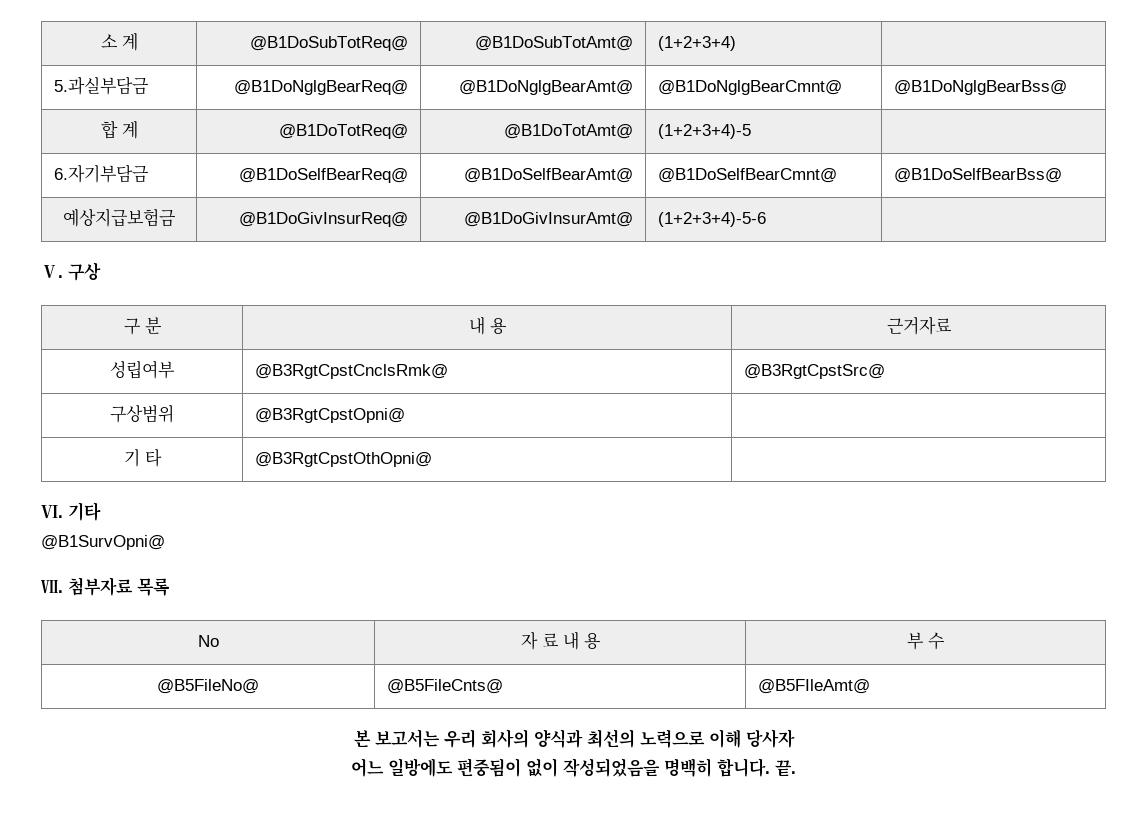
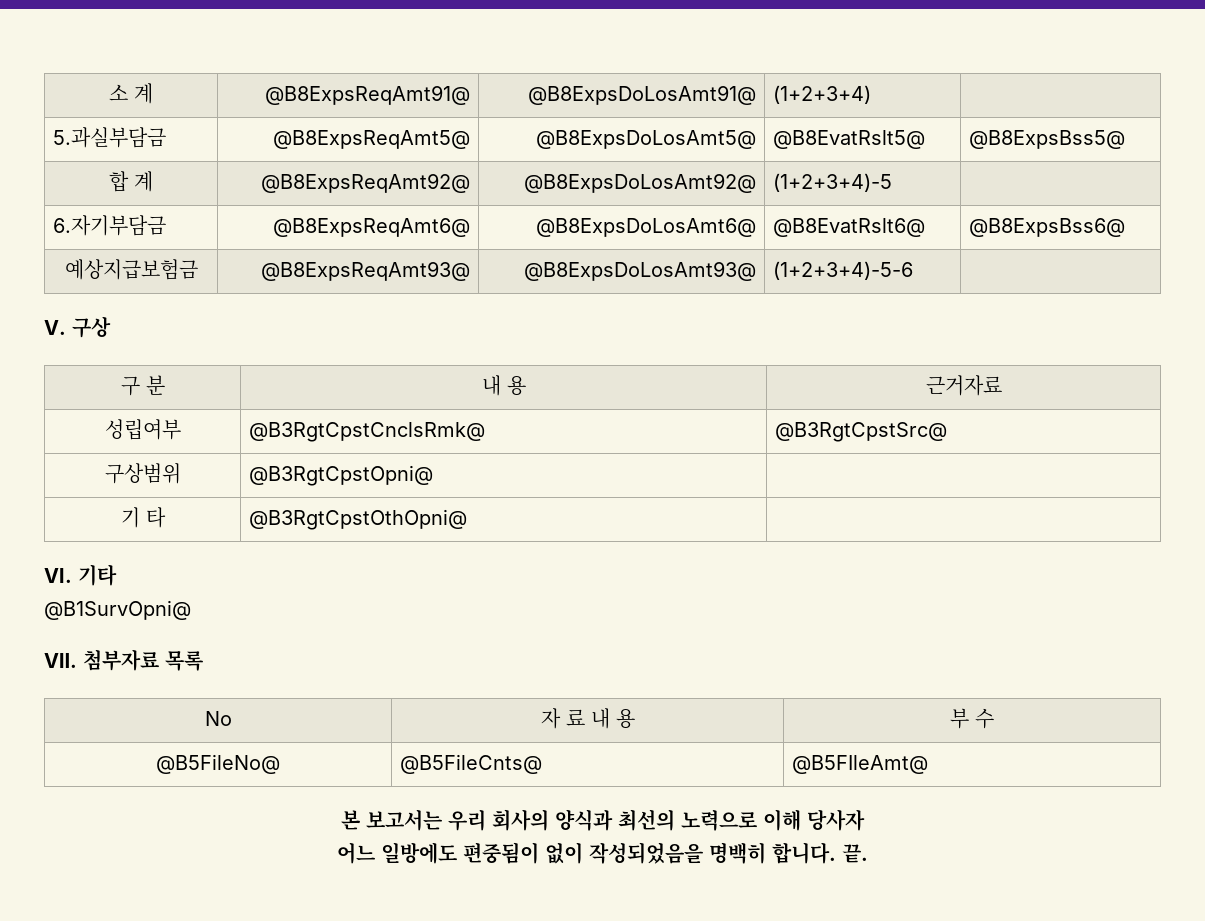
- 소 계 | @B1DoSubTotReq@ | @B1DoSubTotAmt@ | (1+2+3+4) |
+ 소 계 | @B8ExpsReqAmt91@ | @B8ExpsDoLosAmt91@ | (1+2+3+4) |
- 5.과실부담금 | @B1DoNglgBearReq@ | @B1DoNglgBearAmt@ | @B1DoNglgBearCmnt@ | @B1DoNglgBearBss@
+ 5.과실부담금 | @B8ExpsReqAmt5@ | @B8ExpsDoLosAmt5@ | @B8EvatRslt5@ | @B8ExpsBss5@
- 합 계 | @B1DoTotReq@ | @B1DoTotAmt@ | (1+2+3+4)-5 |
+ 합 계 | @B8ExpsReqAmt92@ | @B8ExpsDoLosAmt92@ | (1+2+3+4)-5 |
- 6.자기부담금 | @B1DoSelfBearReq@ | @B1DoSelfBearAmt@ | @B1DoSelfBearCmnt@ | @B1DoSelfBearBss@
+ 6.자기부담금 | @B8ExpsReqAmt6@ | @B8ExpsDoLosAmt6@ | @B8EvatRslt6@ | @B8ExpsBss6@
- 예상지급보험금 | @B1DoGivInsurReq@ | @B1DoGivInsurAmt@ | (1+2+3+4)-5-6 |
+ 예상지급보험금 | @B8ExpsReqAmt93@ | @B8ExpsDoLosAmt93@ | (1+2+3+4)-5-6 |

